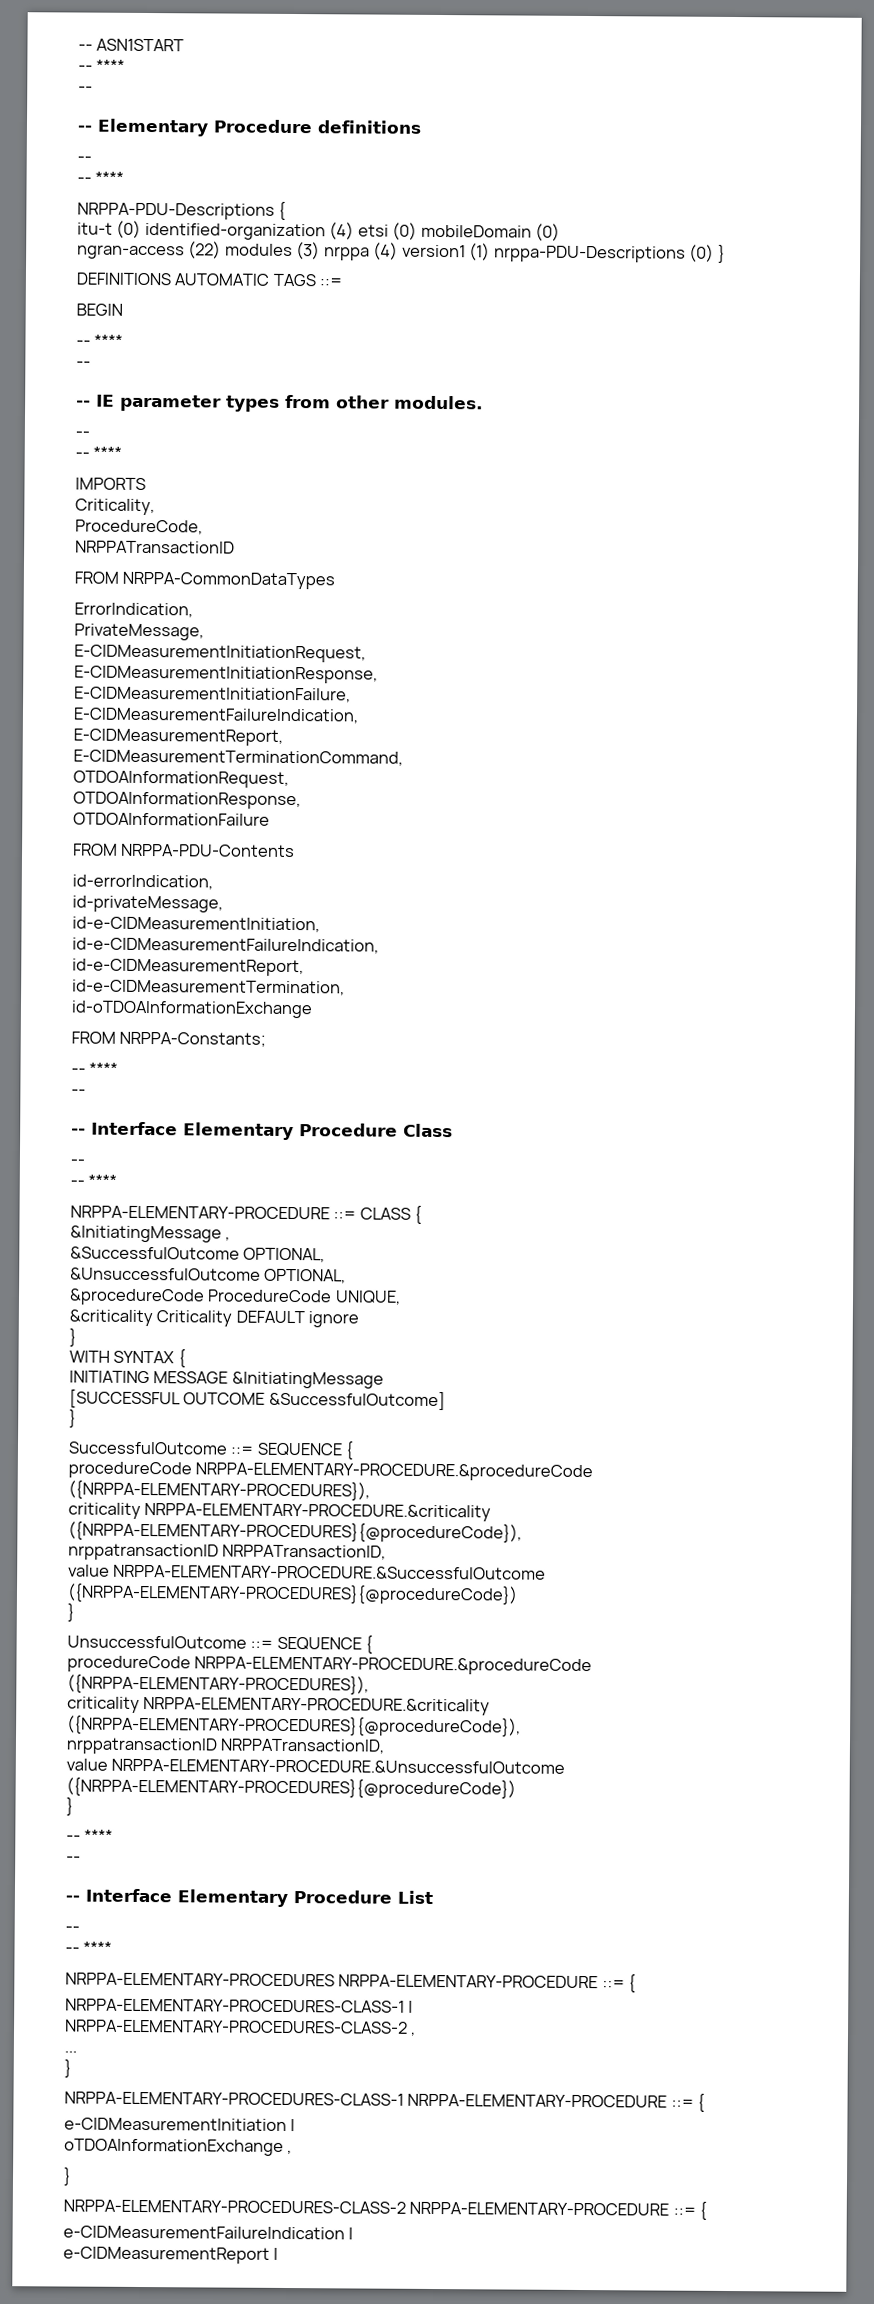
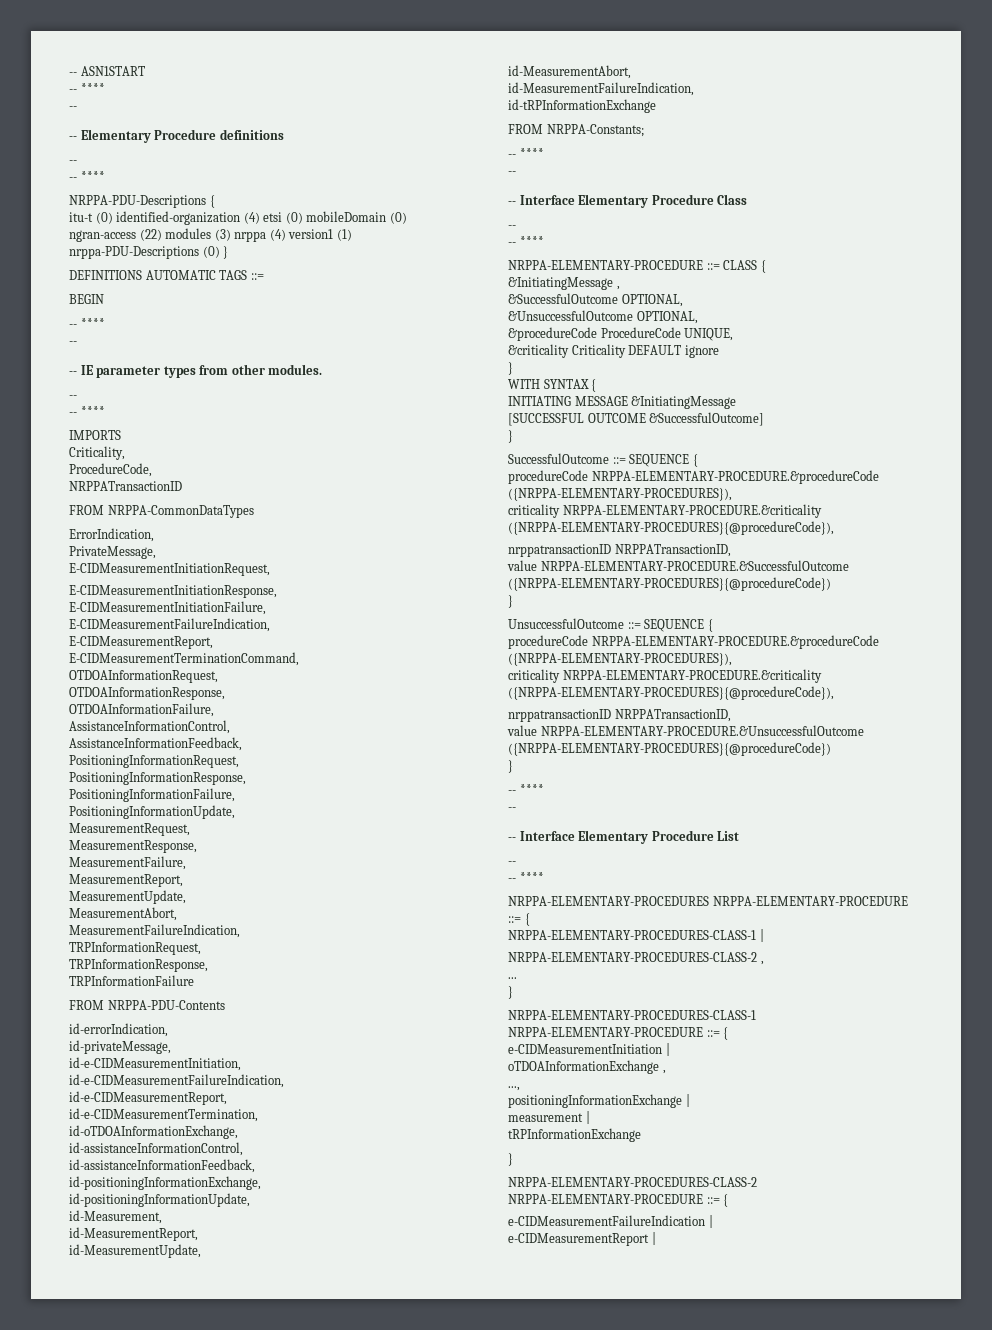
- OTDOAInformationFailure
+ OTDOAInformationFailure,
+ AssistanceInformationControl,
+ AssistanceInformationFeedback,
+ PositioningInformationRequest,
+ PositioningInformationResponse,
+ PositioningInformationFailure,
+ PositioningInformationUpdate,
+ MeasurementRequest,
+ MeasurementResponse,
+ MeasurementFailure,
+ MeasurementReport,
+ MeasurementUpdate,
+ MeasurementAbort,
+ MeasurementFailureIndication,
+ TRPInformationRequest,
+ TRPInformationResponse,
+ TRPInformationFailure
- id-oTDOAInformationExchange
+ id-oTDOAInformationExchange,
+ id-assistanceInformationControl,
+ id-assistanceInformationFeedback,
+ id-positioningInformationExchange,
+ id-positioningInformationUpdate,
+ id-Measurement,
+ id-MeasurementReport,
+ id-MeasurementUpdate,
+ id-MeasurementAbort,
+ id-MeasurementFailureIndication,
+ id-tRPInformationExchange
+ ...,
+ positioningInformationExchange |
+ measurement |
+ tRPInformationExchange

